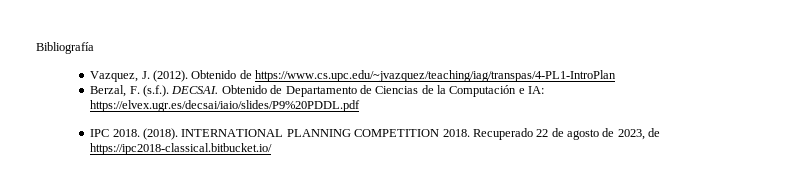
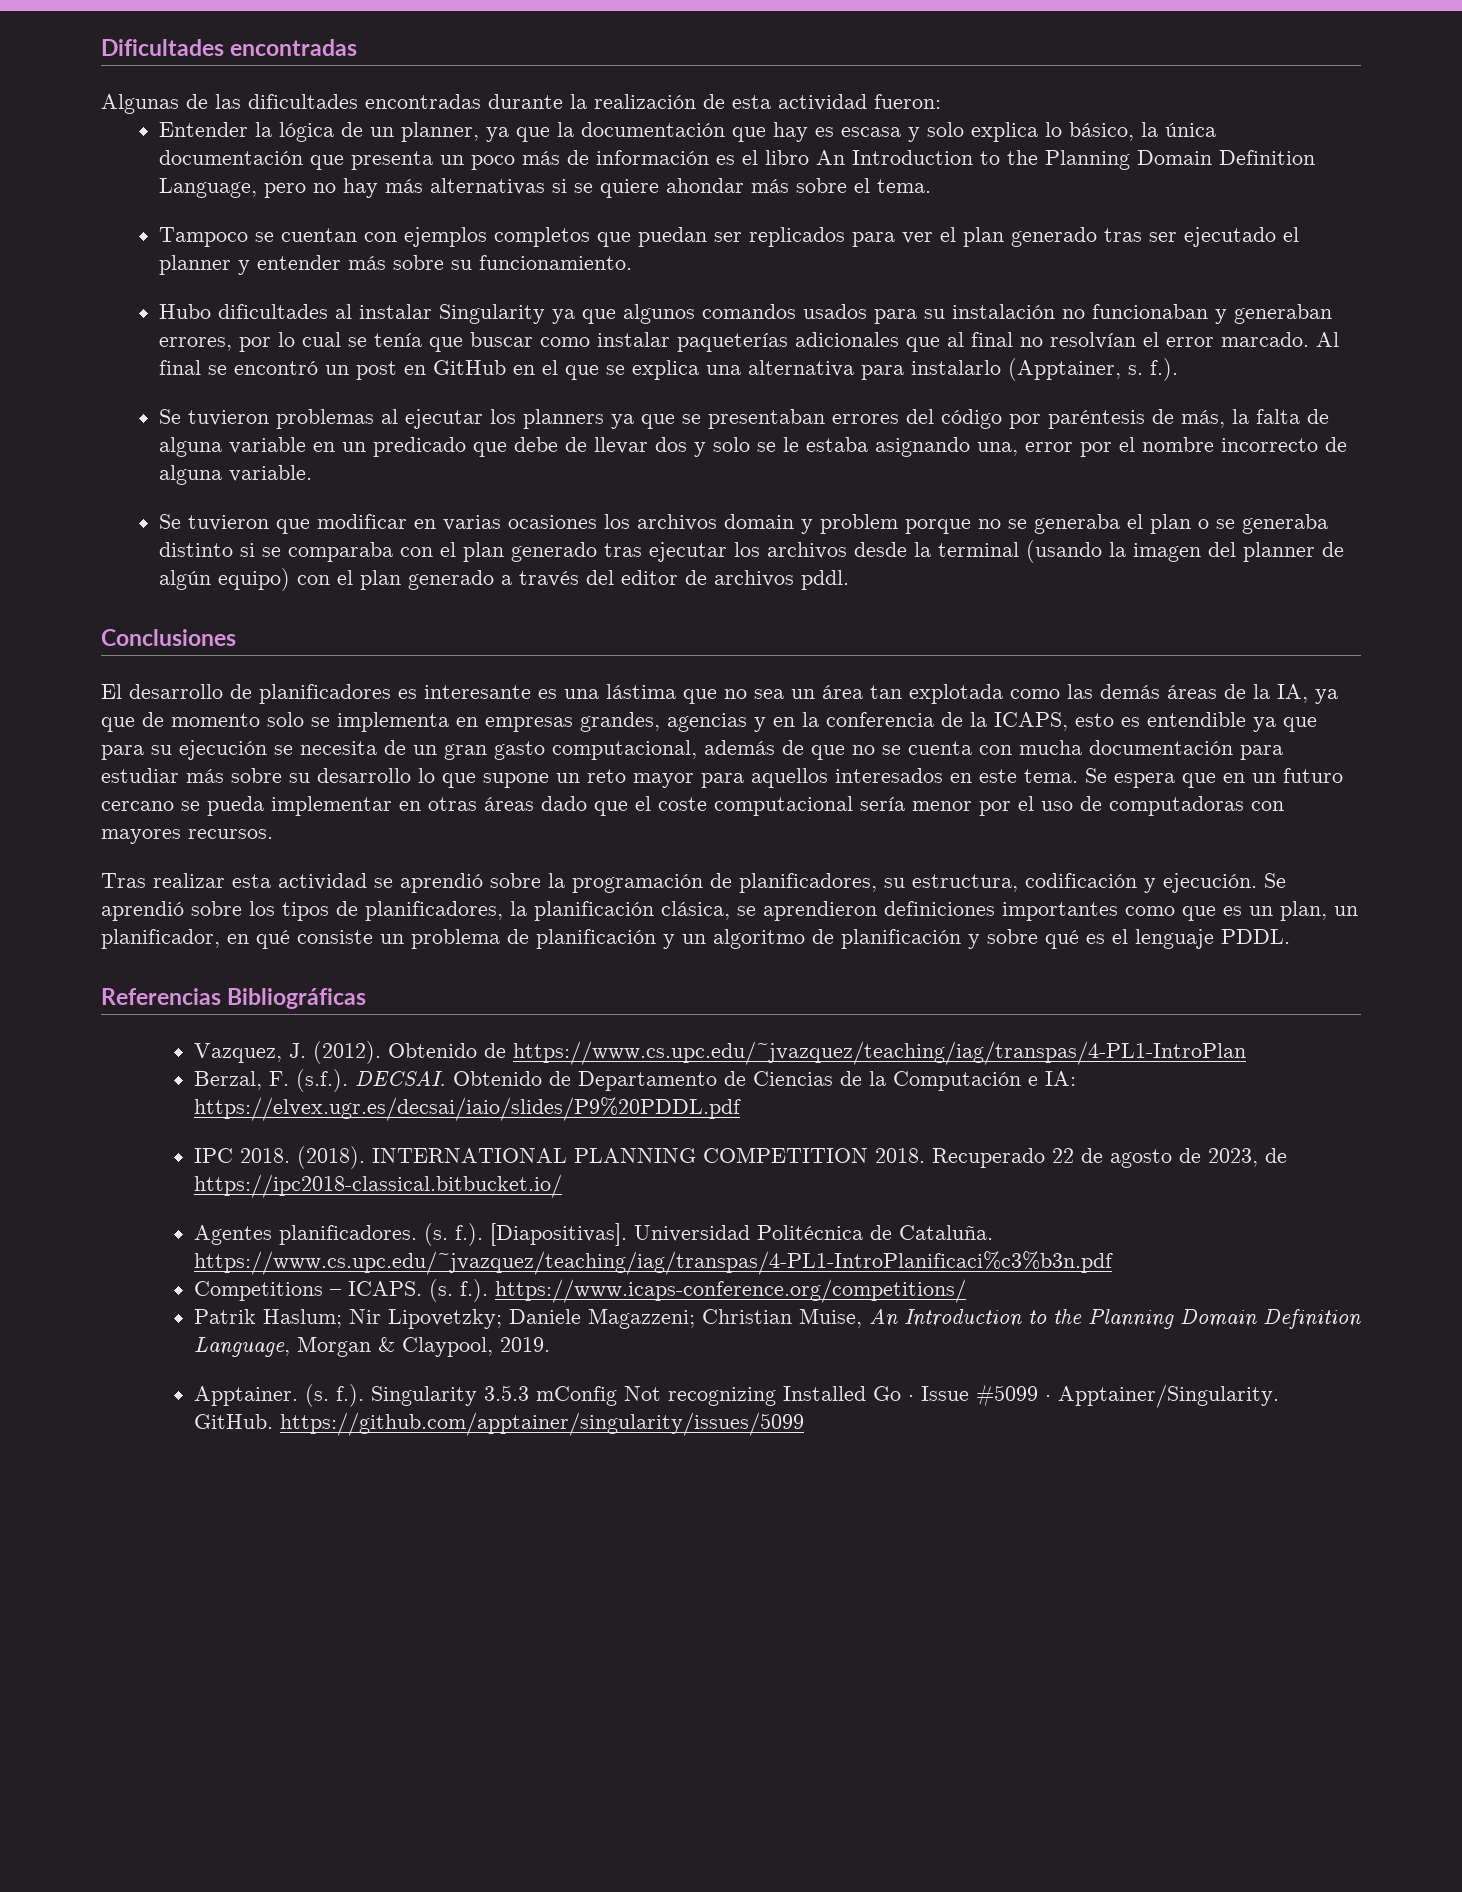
- Bibliografía
+ Dificultades encontradas
+ Algunas de las dificultades encontradas durante la realización de esta actividad fueron:
+ Entender la lógica de un planner, ya que la documentación que hay es escasa y solo explica lo básico, la única documentación que presenta un poco más de información es el libro An Introduction to the Planning Domain Definition Language, pero no hay más alternativas si se quiere ahondar más sobre el tema.
+ Tampoco se cuentan con ejemplos completos que puedan ser replicados para ver el plan generado tras ser ejecutado el planner y entender más sobre su funcionamiento.
+ Hubo dificultades al instalar Singularity ya que algunos comandos usados para su instalación no funcionaban y generaban errores, por lo cual se tenía que buscar como instalar paqueterías adicionales que al final no resolvían el error marcado. Al final se encontró un post en GitHub en el que se explica una alternativa para instalarlo (Apptainer, s. f.).
+ Se tuvieron problemas al ejecutar los planners ya que se presentaban errores del código por paréntesis de más, la falta de alguna variable en un predicado que debe de llevar dos y solo se le estaba asignando una, error por el nombre incorrecto de alguna variable.
+ Se tuvieron que modificar en varias ocasiones los archivos domain y problem porque no se generaba el plan o se generaba distinto si se comparaba con el plan generado tras ejecutar los archivos desde la terminal (usando la imagen del planner de algún equipo) con el plan generado a través del editor de archivos pddl.
+ Conclusiones
+ El desarrollo de planificadores es interesante es una lástima que no sea un área tan explotada como las demás áreas de la IA, ya que de momento solo se implementa en empresas grandes, agencias y en la conferencia de la ICAPS, esto es entendible ya que para su ejecución se necesita de un gran gasto computacional, además de que no se cuenta con mucha documentación para estudiar más sobre su desarrollo lo que supone un reto mayor para aquellos interesados en este tema. Se espera que en un futuro cercano se pueda implementar en otras áreas dado que el coste computacional sería menor por el uso de computadoras con mayores recursos.
+ Tras realizar esta actividad se aprendió sobre la programación de planificadores, su estructura, codificación y ejecución. Se aprendió sobre los tipos de planificadores, la planificación clásica, se aprendieron definiciones importantes como que es un plan, un planificador, en qué consiste un problema de planificación y un algoritmo de planificación y sobre qué es el lenguaje PDDL.
+ Referencias Bibliográficas
+ Agentes planificadores. (s. f.). [Diapositivas]. Universidad Politécnica de Cataluña. https://www.cs.upc.edu/~jvazquez/teaching/iag/transpas/4-PL1-IntroPlanificaci%c3%b3n.pdf
+ Competitions – ICAPS. (s. f.). https://www.icaps-conference.org/competitions/
+ Patrik Haslum; Nir Lipovetzky; Daniele Magazzeni; Christian Muise, An Introduction to the Planning Domain Definition Language, Morgan & Claypool, 2019.
+ Apptainer. (s. f.). Singularity 3.5.3 mConfig Not recognizing Installed Go · Issue #5099 · Apptainer/Singularity. GitHub. https://github.com/apptainer/singularity/issues/5099

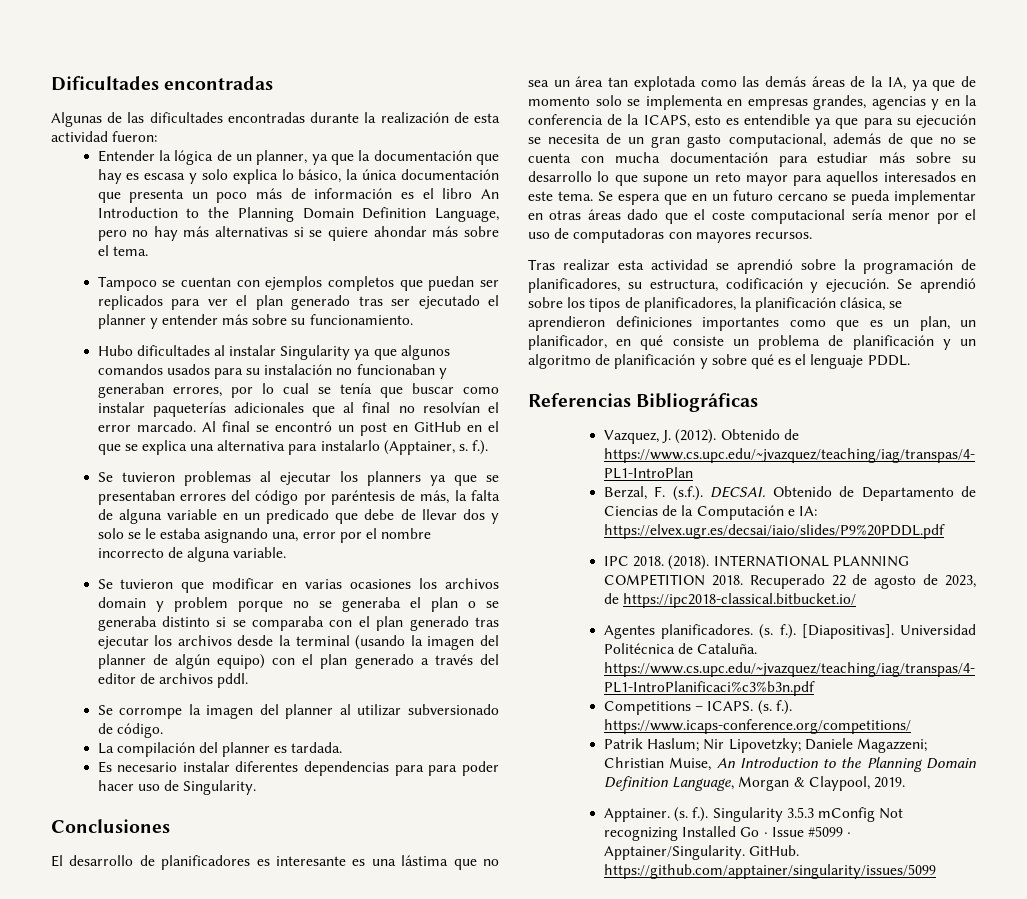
+ Se corrompe la imagen del planner al utilizar subversionado de código.
+ La compilación del planner es tardada.
+ Es necesario instalar diferentes dependencias para para poder hacer uso de Singularity.

